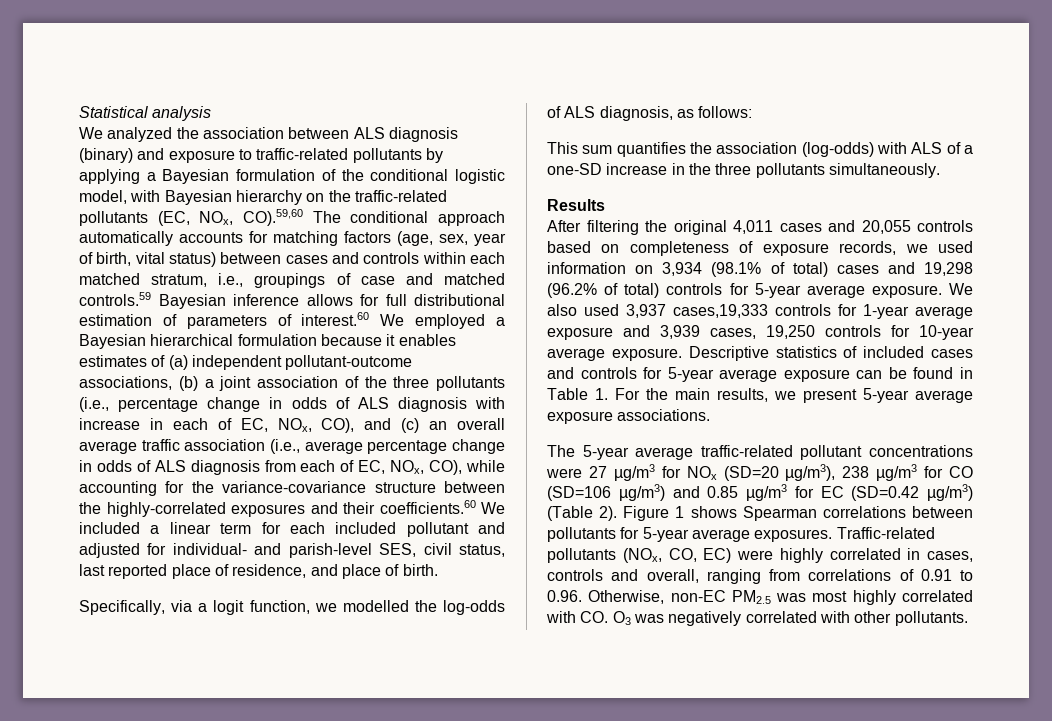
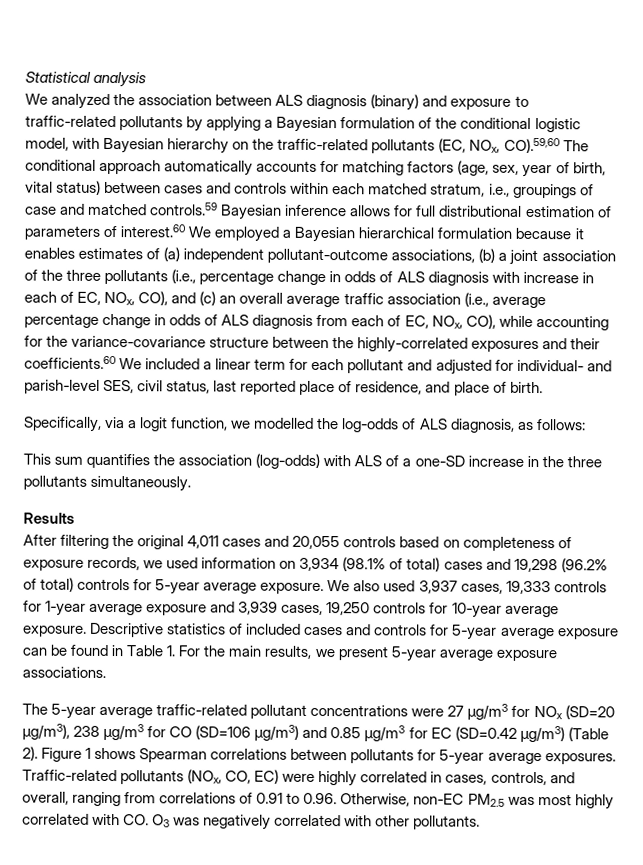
- We analyzed the association between ALS diagnosis (binary) and exposure to traffic-related pollutants by applying a Bayesian formulation of the conditional logistic model, with Bayesian hierarchy on the traffic-related pollutants (EC, NOx, CO).59,60 The conditional approach automatically accounts for matching factors (age, sex, year of birth, vital status) between cases and controls within each matched stratum, i.e., groupings of case and matched controls.59 Bayesian inference allows for full distributional estimation of parameters of interest.60 We employed a Bayesian hierarchical formulation because it enables estimates of (a) independent pollutant-outcome associations, (b) a joint association of the three pollutants (i.e., percentage change in odds of ALS diagnosis with increase in each of EC, NOx, CO), and (c) an overall average traffic association (i.e., average percentage change in odds of ALS diagnosis from each of EC, NOx, CO), while accounting for the variance-covariance structure between the highly-correlated exposures and their coefficients.60 We included a linear term for each included pollutant and adjusted for individual- and parish-level SES, civil status, last reported place of residence, and place of birth.
+ We analyzed the association between ALS diagnosis (binary) and exposure to traffic-related pollutants by applying a Bayesian formulation of the conditional logistic model, with Bayesian hierarchy on the traffic-related pollutants (EC, NOx, CO).59,60 The conditional approach automatically accounts for matching factors (age, sex, year of birth, vital status) between cases and controls within each matched stratum, i.e., groupings of case and matched controls.59 Bayesian inference allows for full distributional estimation of parameters of interest.60 We employed a Bayesian hierarchical formulation because it enables estimates of (a) independent pollutant-outcome associations, (b) a joint association of the three pollutants (i.e., percentage change in odds of ALS diagnosis with increase in each of EC, NOx, CO), and (c) an overall average traffic association (i.e., average percentage change in odds of ALS diagnosis from each of EC, NOx, CO), while accounting for the variance-covariance structure between the highly-correlated exposures and their coefficients.60 We included a linear term for each pollutant and adjusted for individual- and parish-level SES, civil status, last reported place of residence, and place of birth.
- We also used 3,937 cases,19,333 controls for 1-year average exposure and 3,939 cases, 19,250 controls for 10-year average exposure.
+ We also used 3,937 cases, 19,333 controls for 1-year average exposure and 3,939 cases, 19,250 controls for 10-year average exposure.
- Traffic-related pollutants (NOx, CO, EC) were highly correlated in cases, controls and overall, ranging from correlations of 0.91 to 0.96. Otherwise, non-EC PM2.5 was most highly correlated with CO. O3 was negatively correlated with other pollutants.
+ Traffic-related pollutants (NOx, CO, EC) were highly correlated in cases, controls, and overall, ranging from correlations of 0.91 to 0.96. Otherwise, non-EC PM2.5 was most highly correlated with CO. O3 was negatively correlated with other pollutants.

